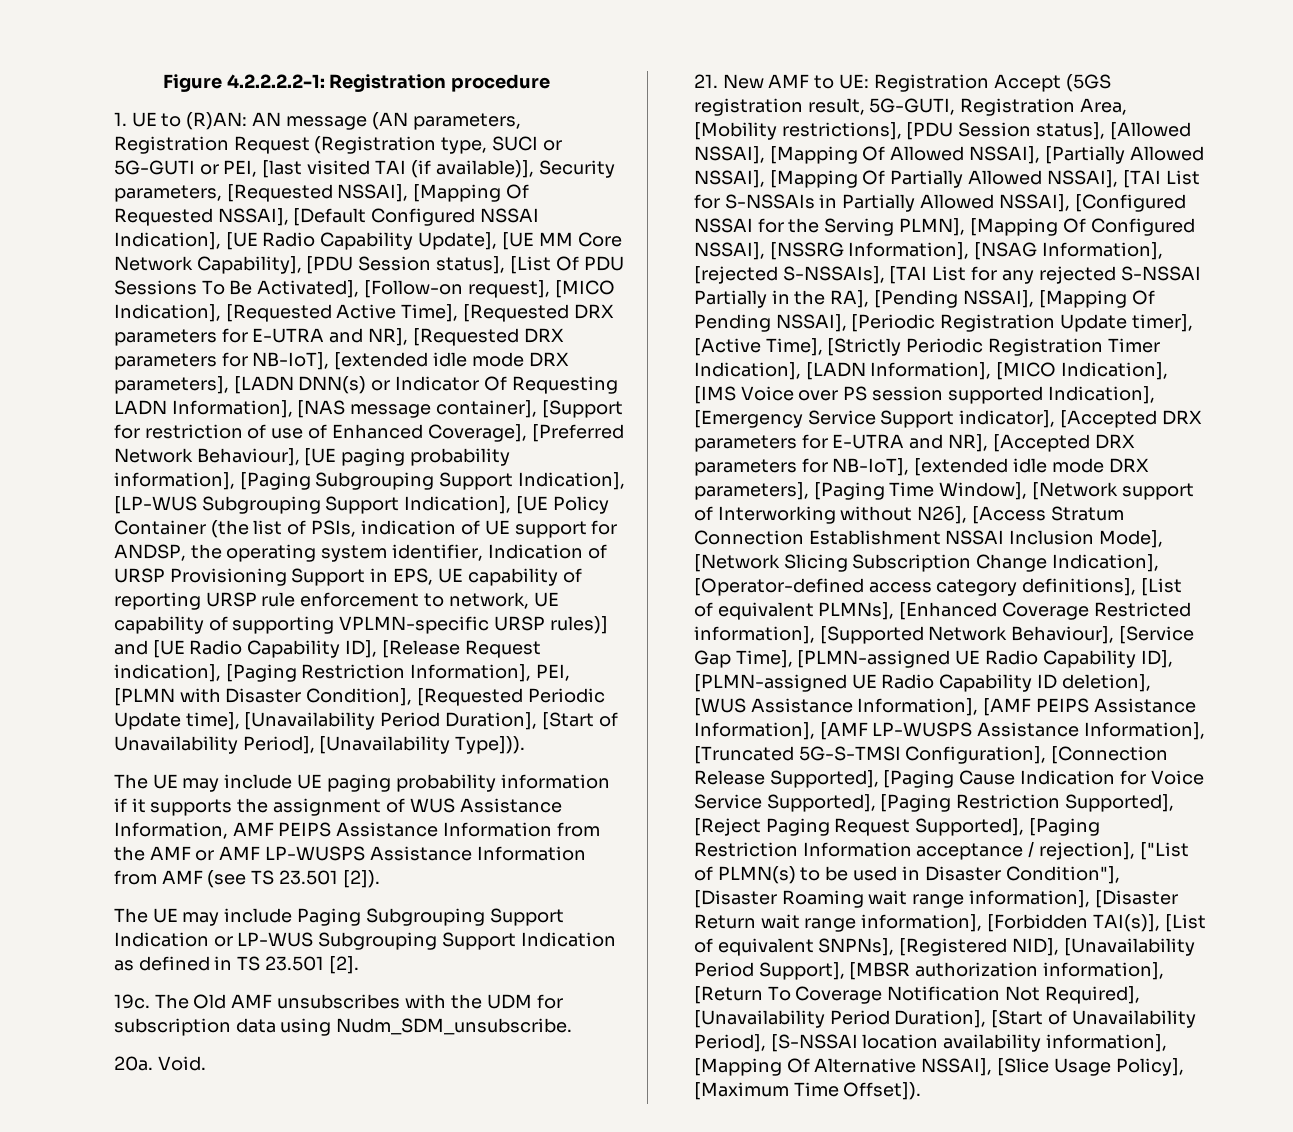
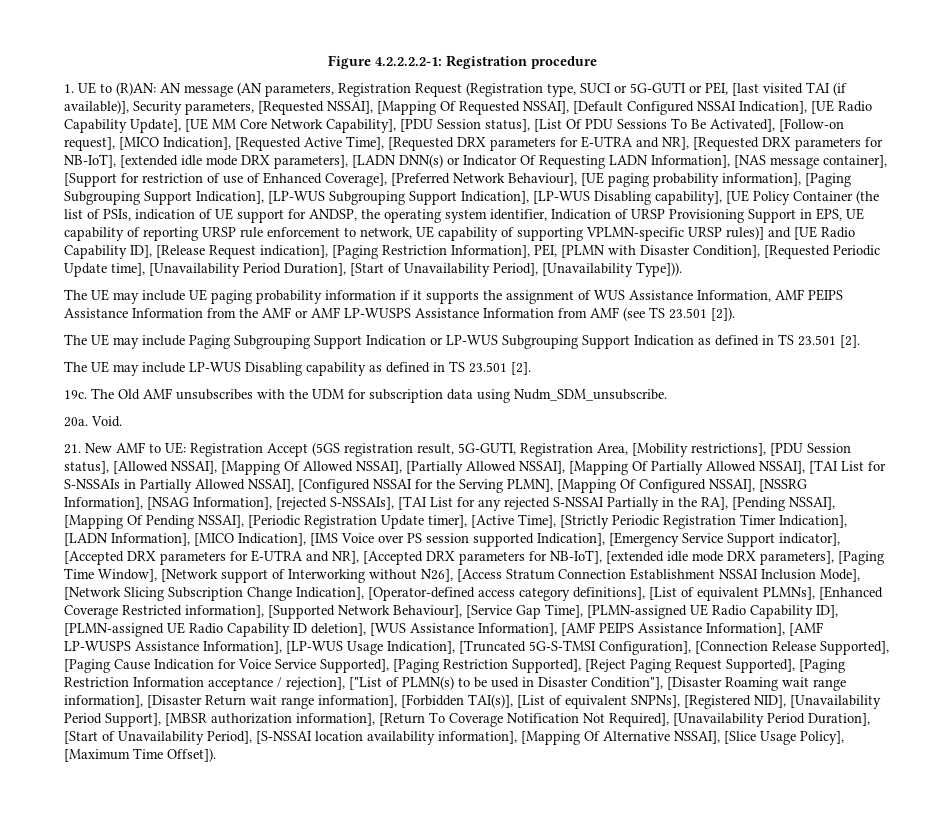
- AN message (AN parameters, Registration Request (Registration type, SUCI or 5G-GUTI or PEI, [last visited TAI (if available)], Security parameters, [Requested NSSAI], [Mapping Of Requested NSSAI], [Default Configured NSSAI Indication], [UE Radio Capability Update], [UE MM Core Network Capability], [PDU Session status], [List Of PDU Sessions To Be Activated], [Follow-on request], [MICO Indication], [Requested Active Time], [Requested DRX parameters for E-UTRA and NR], [Requested DRX parameters for NB-IoT], [extended idle mode DRX parameters], [LADN DNN(s) or Indicator Of Requesting LADN Information], [NAS message container], [Support for restriction of use of Enhanced Coverage], [Preferred Network Behaviour], [UE paging probability information], [Paging Subgrouping Support Indication], [LP-WUS Subgrouping Support Indication], [UE Policy Container (the list of PSIs, indication of UE support for ANDSP, the operating system identifier, Indication of URSP Provisioning Support in EPS, UE capability of reporting URSP rule enforcement to network, UE capability of supporting VPLMN-specific URSP rules)] and [UE Radio Capability ID], [Release Request indication], [Paging Restriction Information], PEI, [PLMN with Disaster Condition], [Requested Periodic Update time], [Unavailability Period Duration], [Start of Unavailability Period], [Unavailability Type])).
+ AN message (AN parameters, Registration Request (Registration type, SUCI or 5G-GUTI or PEI, [last visited TAI (if available)], Security parameters, [Requested NSSAI], [Mapping Of Requested NSSAI], [Default Configured NSSAI Indication], [UE Radio Capability Update], [UE MM Core Network Capability], [PDU Session status], [List Of PDU Sessions To Be Activated], [Follow-on request], [MICO Indication], [Requested Active Time], [Requested DRX parameters for E-UTRA and NR], [Requested DRX parameters for NB-IoT], [extended idle mode DRX parameters], [LADN DNN(s) or Indicator Of Requesting LADN Information], [NAS message container], [Support for restriction of use of Enhanced Coverage], [Preferred Network Behaviour], [UE paging probability information], [Paging Subgrouping Support Indication], [LP-WUS Subgrouping Support Indication], [LP-WUS Disabling capability], [UE Policy Container (the list of PSIs, indication of UE support for ANDSP, the operating system identifier, Indication of URSP Provisioning Support in EPS, UE capability of reporting URSP rule enforcement to network, UE capability of supporting VPLMN-specific URSP rules)] and [UE Radio Capability ID], [Release Request indication], [Paging Restriction Information], PEI, [PLMN with Disaster Condition], [Requested Periodic Update time], [Unavailability Period Duration], [Start of Unavailability Period], [Unavailability Type])).
+ The UE may include LP-WUS Disabling capability as defined in TS 23.501 [2].
- Registration Accept (5GS registration result, 5G-GUTI, Registration Area, [Mobility restrictions], [PDU Session status], [Allowed NSSAI], [Mapping Of Allowed NSSAI], [Partially Allowed NSSAI], [Mapping Of Partially Allowed NSSAI], [TAI List for S-NSSAIs in Partially Allowed NSSAI], [Configured NSSAI for the Serving PLMN], [Mapping Of Configured NSSAI], [NSSRG Information], [NSAG Information], [rejected S-NSSAIs], [TAI List for any rejected S-NSSAI Partially in the RA], [Pending NSSAI], [Mapping Of Pending NSSAI], [Periodic Registration Update timer], [Active Time], [Strictly Periodic Registration Timer Indication], [LADN Information], [MICO Indication], [IMS Voice over PS session supported Indication], [Emergency Service Support indicator], [Accepted DRX parameters for E-UTRA and NR], [Accepted DRX parameters for NB-IoT], [extended idle mode DRX parameters], [Paging Time Window], [Network support of Interworking without N26], [Access Stratum Connection Establishment NSSAI Inclusion Mode], [Network Slicing Subscription Change Indication], [Operator-defined access category definitions], [List of equivalent PLMNs], [Enhanced Coverage Restricted information], [Supported Network Behaviour], [Service Gap Time], [PLMN-assigned UE Radio Capability ID], [PLMN-assigned UE Radio Capability ID deletion], [WUS Assistance Information], [AMF PEIPS Assistance Information], [AMF LP-WUSPS Assistance Information], [Truncated 5G-S-TMSI Configuration], [Connection Release Supported], [Paging Cause Indication for Voice Service Supported], [Paging Restriction Supported], [Reject Paging Request Supported], [Paging Restriction Information acceptance / rejection], ["List of PLMN(s) to be used in Disaster Condition"], [Disaster Roaming wait range information], [Disaster Return wait range information], [Forbidden TAI(s)], [List of equivalent SNPNs], [Registered NID], [Unavailability Period Support], [MBSR authorization information], [Return To Coverage Notification Not Required], [Unavailability Period Duration], [Start of Unavailability Period], [S-NSSAI location availability information], [Mapping Of Alternative NSSAI], [Slice Usage Policy], [Maximum Time Offset]).
+ Registration Accept (5GS registration result, 5G-GUTI, Registration Area, [Mobility restrictions], [PDU Session status], [Allowed NSSAI], [Mapping Of Allowed NSSAI], [Partially Allowed NSSAI], [Mapping Of Partially Allowed NSSAI], [TAI List for S-NSSAIs in Partially Allowed NSSAI], [Configured NSSAI for the Serving PLMN], [Mapping Of Configured NSSAI], [NSSRG Information], [NSAG Information], [rejected S-NSSAIs], [TAI List for any rejected S-NSSAI Partially in the RA], [Pending NSSAI], [Mapping Of Pending NSSAI], [Periodic Registration Update timer], [Active Time], [Strictly Periodic Registration Timer Indication], [LADN Information], [MICO Indication], [IMS Voice over PS session supported Indication], [Emergency Service Support indicator], [Accepted DRX parameters for E-UTRA and NR], [Accepted DRX parameters for NB-IoT], [extended idle mode DRX parameters], [Paging Time Window], [Network support of Interworking without N26], [Access Stratum Connection Establishment NSSAI Inclusion Mode], [Network Slicing Subscription Change Indication], [Operator-defined access category definitions], [List of equivalent PLMNs], [Enhanced Coverage Restricted information], [Supported Network Behaviour], [Service Gap Time], [PLMN-assigned UE Radio Capability ID], [PLMN-assigned UE Radio Capability ID deletion], [WUS Assistance Information], [AMF PEIPS Assistance Information], [AMF LP-WUSPS Assistance Information], [LP-WUS Usage Indication], [Truncated 5G-S-TMSI Configuration], [Connection Release Supported], [Paging Cause Indication for Voice Service Supported], [Paging Restriction Supported], [Reject Paging Request Supported], [Paging Restriction Information acceptance / rejection], ["List of PLMN(s) to be used in Disaster Condition"], [Disaster Roaming wait range information], [Disaster Return wait range information], [Forbidden TAI(s)], [List of equivalent SNPNs], [Registered NID], [Unavailability Period Support], [MBSR authorization information], [Return To Coverage Notification Not Required], [Unavailability Period Duration], [Start of Unavailability Period], [S-NSSAI location availability information], [Mapping Of Alternative NSSAI], [Slice Usage Policy], [Maximum Time Offset]).

